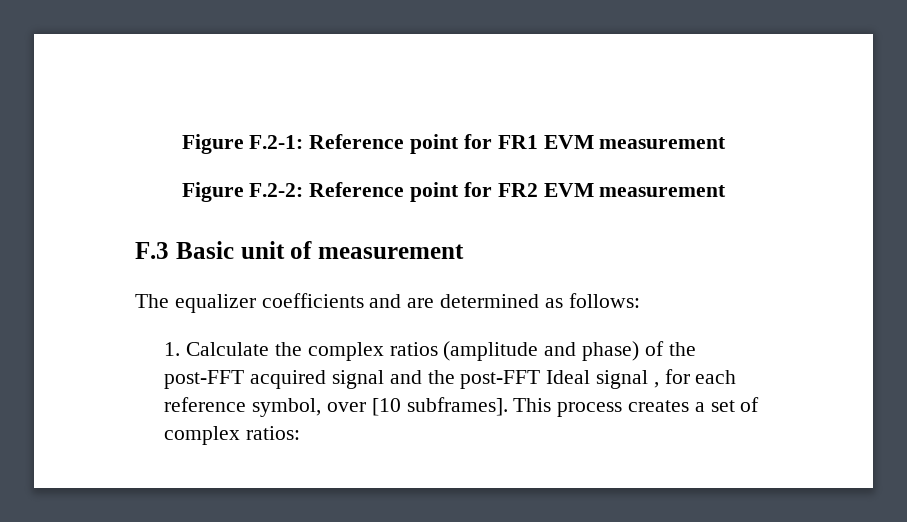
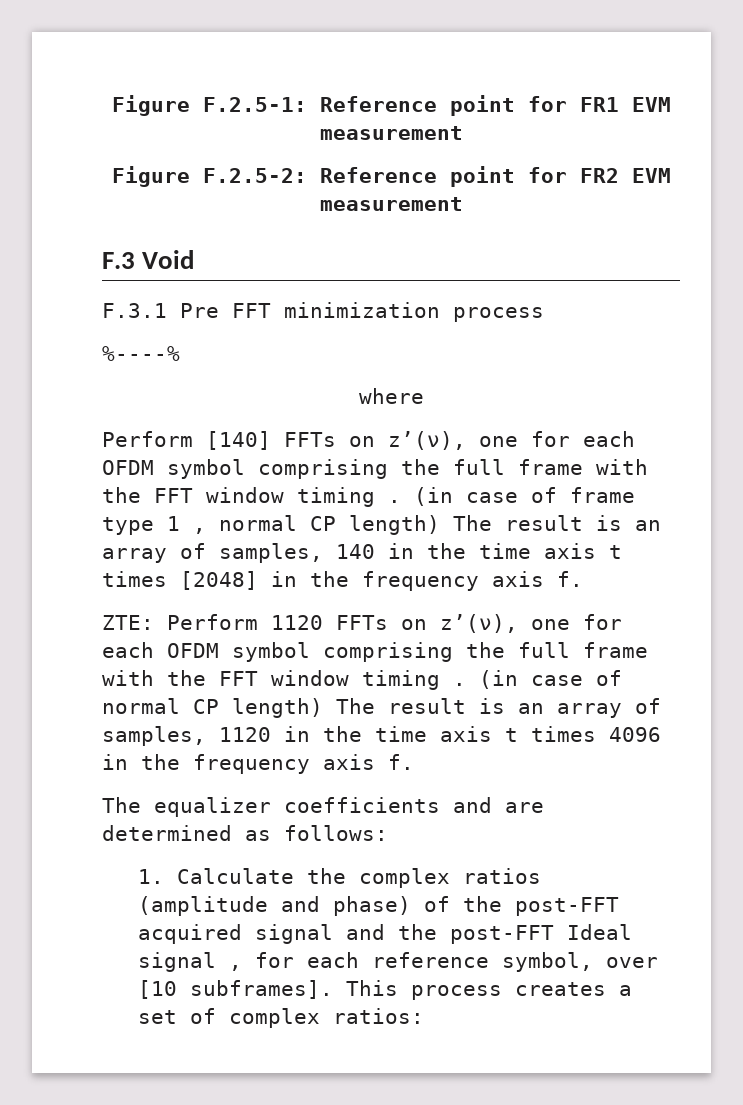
- Figure F.2-1: Reference point for FR1 EVM measurement
+ Figure F.2.5-1: Reference point for FR1 EVM measurement
- Figure F.2-2: Reference point for FR2 EVM measurement
+ Figure F.2.5-2: Reference point for FR2 EVM measurement
- F.3 Basic unit of measurement
+ F.3 Void
+ F.3.1 Pre FFT minimization process
+ %----%
+ where
+ Perform [140] FFTs on z’(ν), one for each OFDM symbol comprising the full frame with the FFT window timing . (in case of frame type 1 , normal CP length) The result is an array of samples, 140 in the time axis t times [2048] in the frequency axis f.
+ ZTE: Perform 1120 FFTs on z’(ν), one for each OFDM symbol comprising the full frame with the FFT window timing . (in case of normal CP length) The result is an array of samples, 1120 in the time axis t times 4096 in the frequency axis f.

